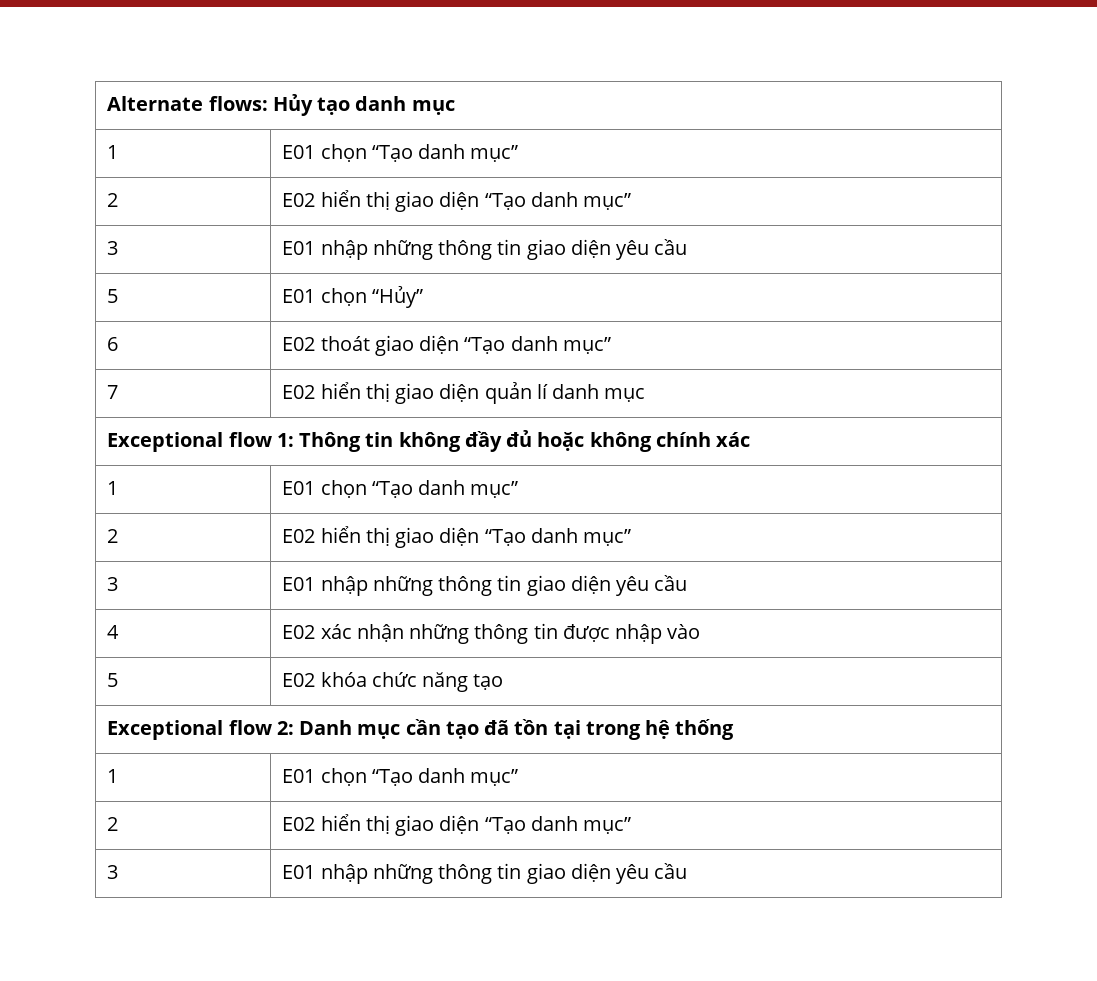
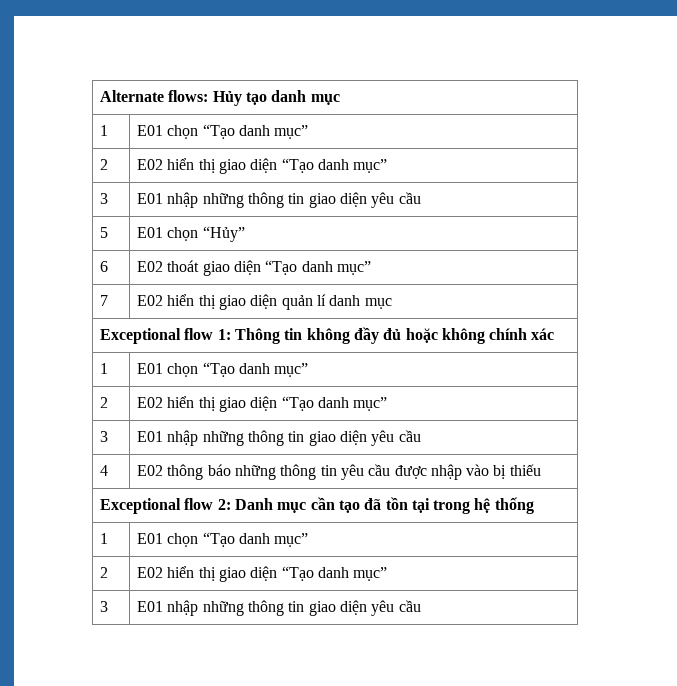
- 4 | E02 xác nhận những thông tin được nhập vào
- 5 | E02 khóa chức năng tạo
+ 4 | E02 thông báo những thông tin yêu cầu được nhập vào bị thiếu

